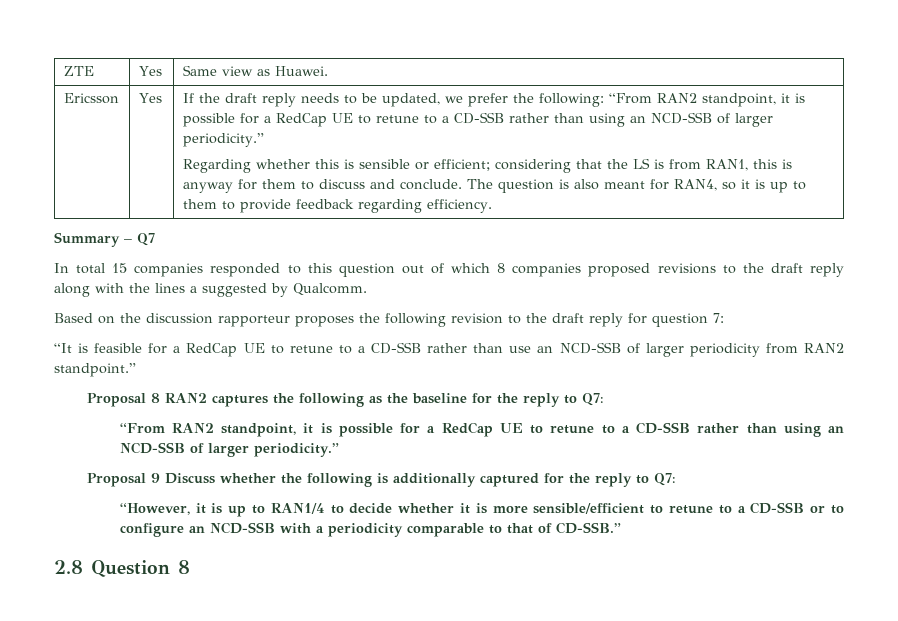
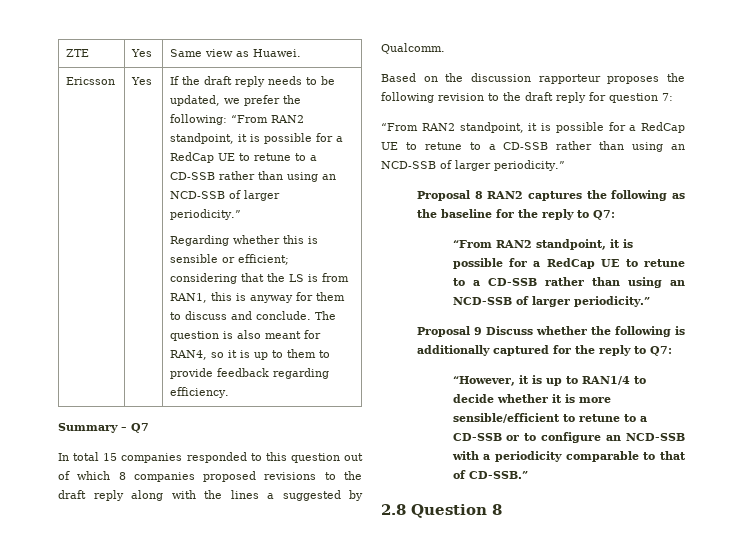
  Based on the discussion rapporteur proposes the following revision to the draft reply for question 7:
- “It is feasible for a RedCap UE to retune to a CD-SSB rather than use an NCD-SSB of larger periodicity from RAN2 standpoint.”
+ “From RAN2 standpoint, it is possible for a RedCap UE to retune to a CD-SSB rather than using an NCD-SSB of larger periodicity.”

